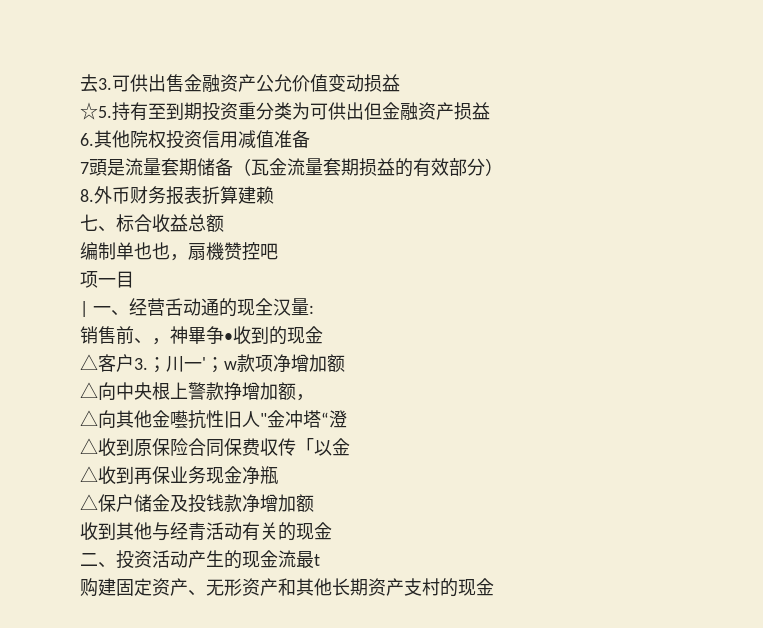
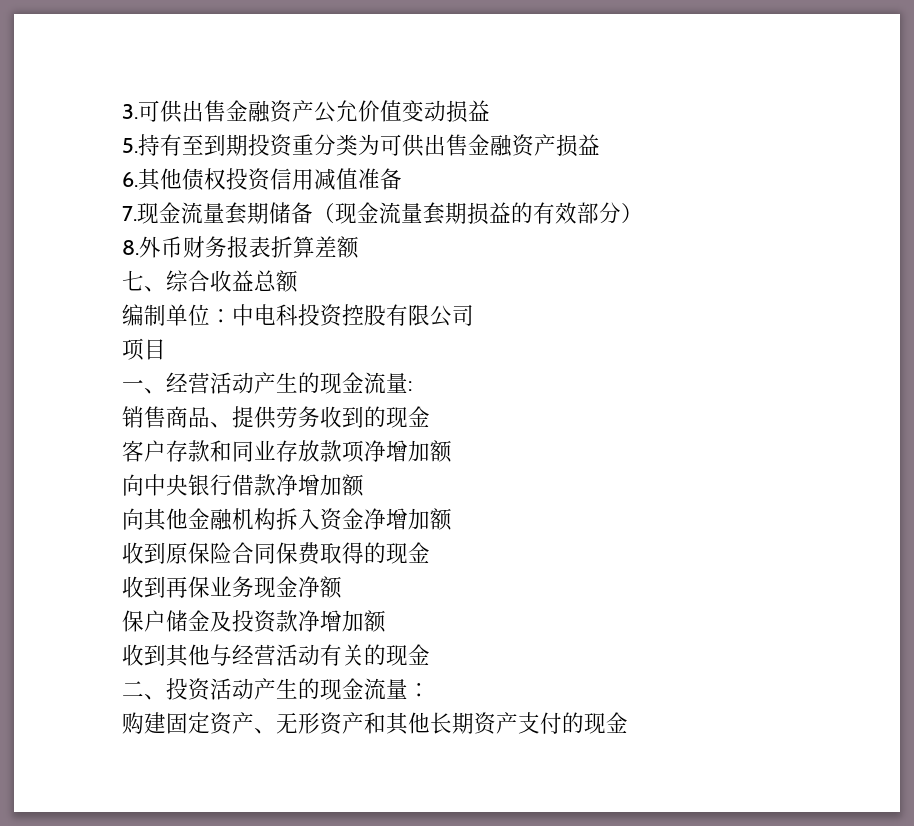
- 去3.可供出售金融资产公允价值变动损益
+ 3.可供出售金融资产公允价值变动损益
- ☆5.持有至到期投资重分类为可供出但金融资产损益
+ 5.持有至到期投资重分类为可供出售金融资产损益
- 6.其他院权投资信用减值准备
+ 6.其他债权投资信用减值准备
- 7頭是流量套期储备（瓦金流量套期损益的有效部分）
+ 7.现金流量套期储备（现金流量套期损益的有效部分）
- 8.外币财务报表折算建赖
+ 8.外币财务报表折算差额
- 七、标合收益总额
+ 七、综合收益总额
- 编制单也也，扇機赞控吧
- 项一目
+ 编制单位：中电科投资控股有限公司
+ 项目
- | 一、经营舌动通的现全汉量:
+ 一、经营活动产生的现金流量:
- 销售前、，神畢争•收到的现金
+ 销售商品、提供劳务收到的现金
- △客户3.；川一'；w款项净增加额
- △向中央根上警款挣增加额，
- △向其他金囈抗性旧人"金冲塔“澄
- △收到原保险合同保费収传「以金
- △收到再保业务现金净瓶
- △保户储金及投钱款净增加额
+ 客户存款和同业存放款项净增加额
+ 向中央银行借款净增加额
+ 向其他金融机构拆入资金净增加额
+ 收到原保险合同保费取得的现金
+ 收到再保业务现金净额
+ 保户储金及投资款净增加额
- 收到其他与经青活动有关的现金
+ 收到其他与经营活动有关的现金
- 二、投资活动产生的现金流最t
+ 二、投资活动产生的现金流量：
- 购建固定资产、无形资产和其他长期资产支村的现金
+ 购建固定资产、无形资产和其他长期资产支付的现金

